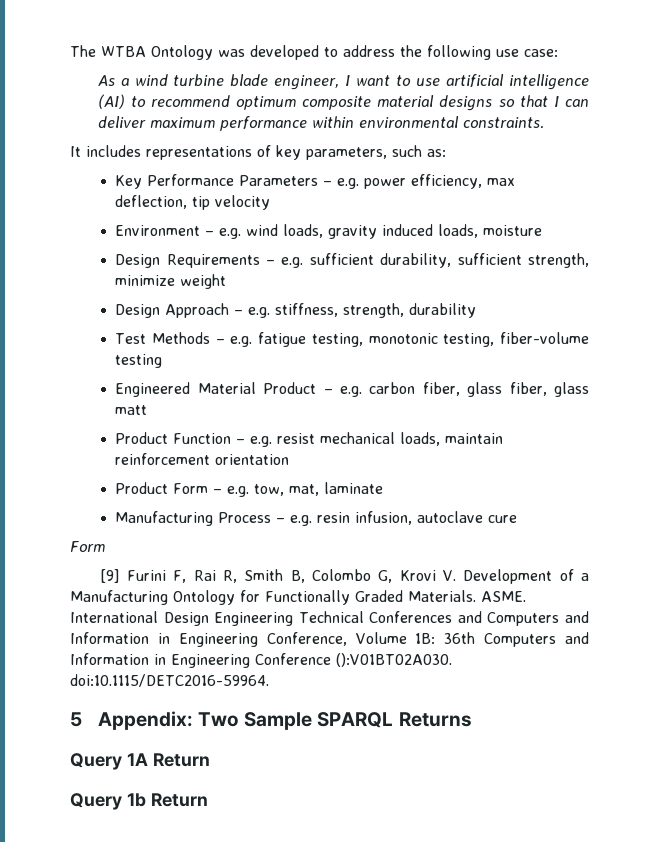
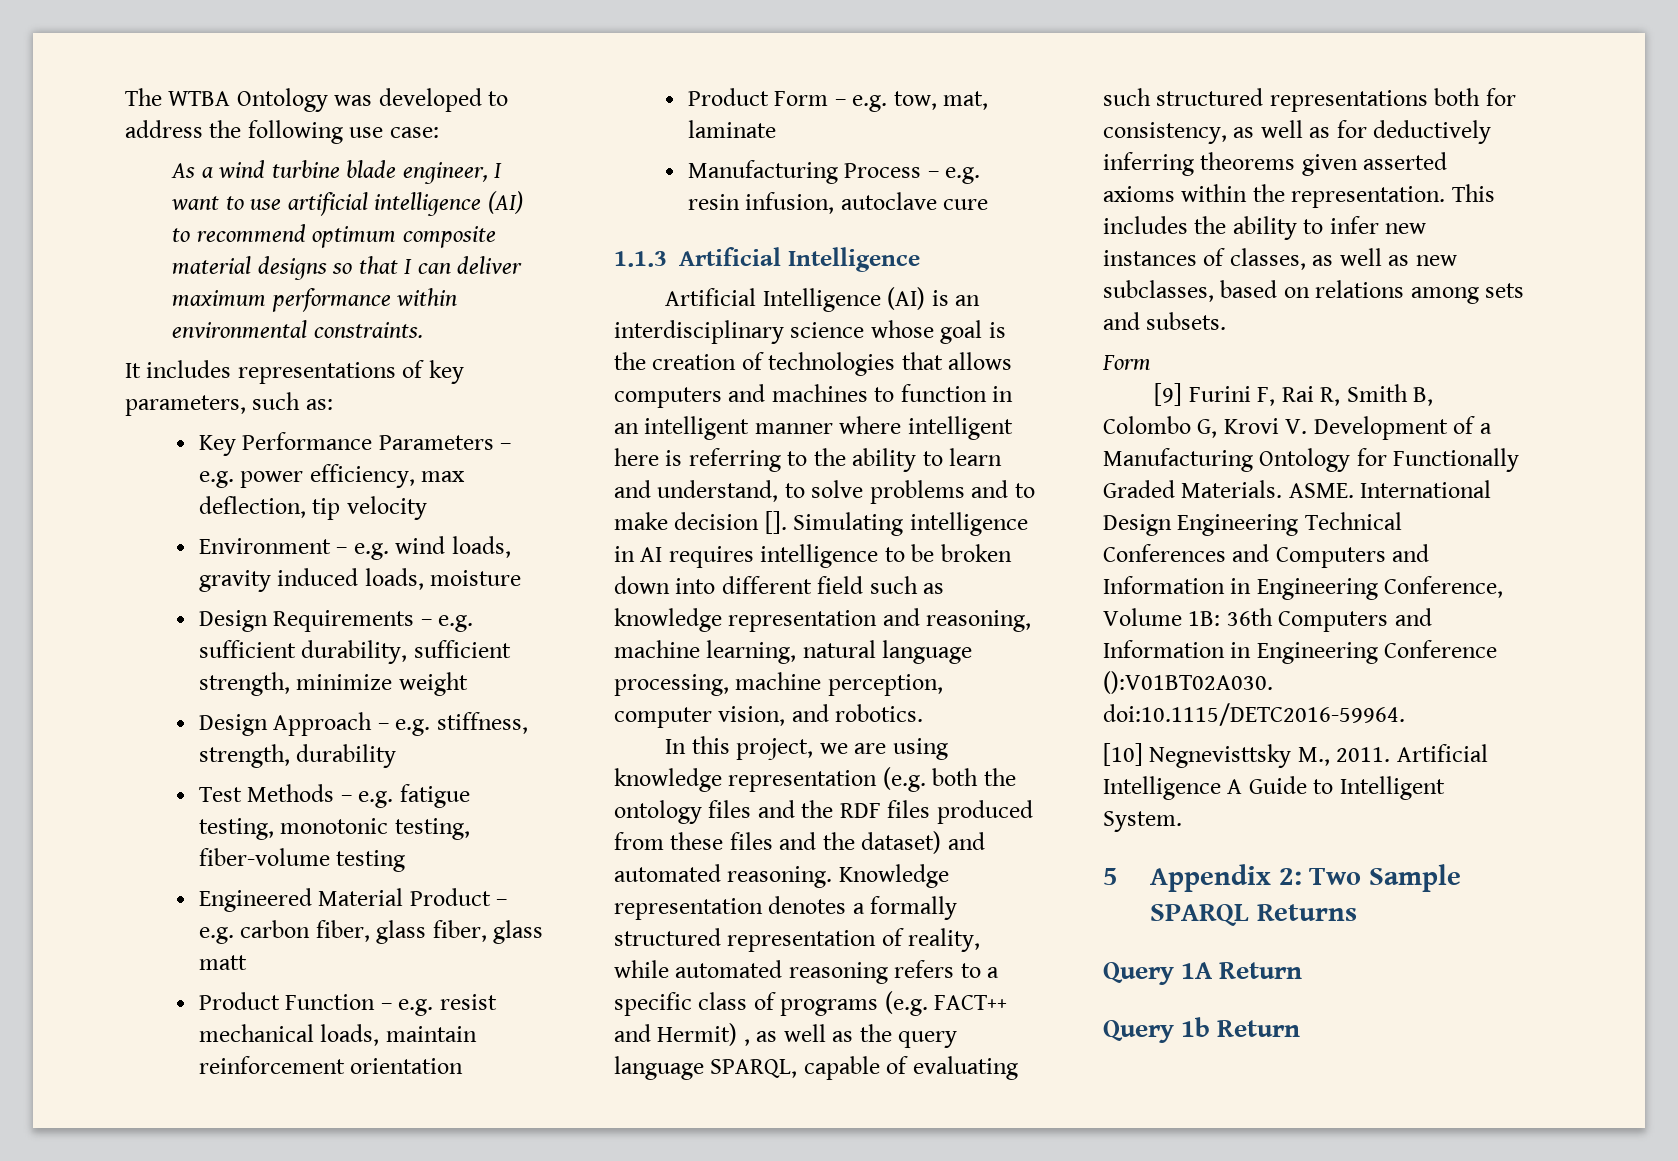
+ 1.1.3 Artificial Intelligence
+ Artificial Intelligence (AI) is an interdisciplinary science whose goal is the creation of technologies that allows computers and machines to function in an intelligent manner where intelligent here is referring to the ability to learn and understand, to solve problems and to make decision []. Simulating intelligence in AI requires intelligence to be broken down into different field such as knowledge representation and reasoning, machine learning, natural language processing, machine perception, computer vision, and robotics.
+ In this project, we are using knowledge representation (e.g. both the ontology files and the RDF files produced from these files and the dataset) and automated reasoning. Knowledge representation denotes a formally structured representation of reality, while automated reasoning refers to a specific class of programs (e.g. FACT++ and Hermit) , as well as the query language SPARQL, capable of evaluating such structured representations both for consistency, as well as for deductively inferring theorems given asserted axioms within the representation. This includes the ability to infer new instances of classes, as well as new subclasses, based on relations among sets and subsets.
+ [10] Negnevisttsky M., 2011. Artificial Intelligence A Guide to Intelligent System.
- 5 Appendix: Two Sample SPARQL Returns
+ 5 Appendix 2: Two Sample SPARQL Returns

